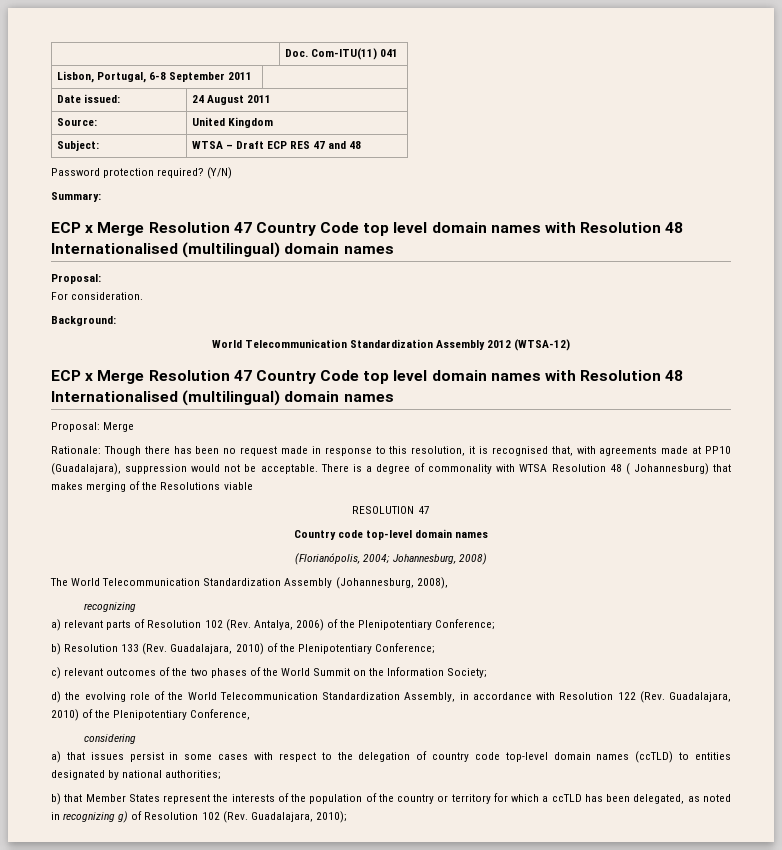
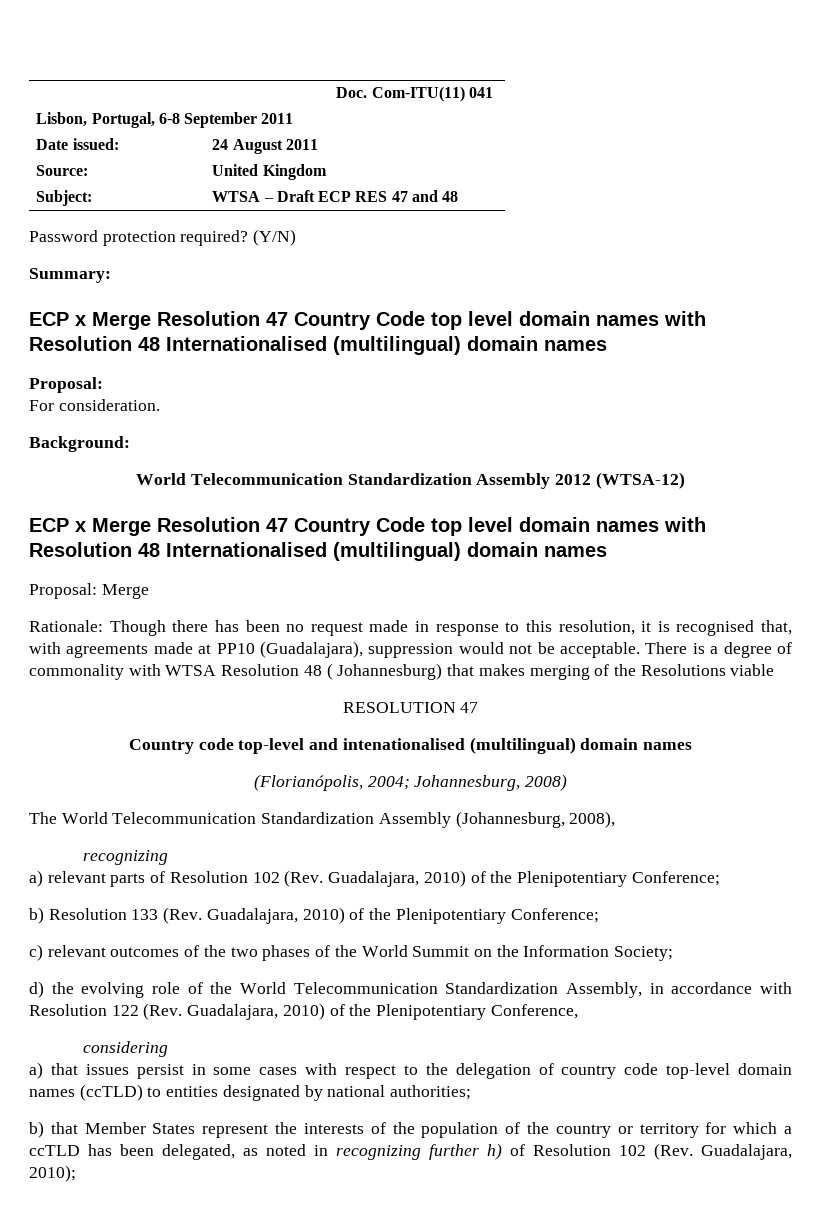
- Country code top-level domain names
+ Country code top-level and intenationalised (multilingual) domain names
- a) relevant parts of Resolution 102 (Rev. Antalya, 2006) of the Plenipotentiary Conference;
+ a) relevant parts of Resolution 102 (Rev. Guadalajara, 2010) of the Plenipotentiary Conference;
- b) that Member States represent the interests of the population of the country or territory for which a ccTLD has been delegated, as noted in recognizing g) of Resolution 102 (Rev. Guadalajara, 2010);
+ b) that Member States represent the interests of the population of the country or territory for which a ccTLD has been delegated, as noted in recognizing further h) of Resolution 102 (Rev. Guadalajara, 2010);

